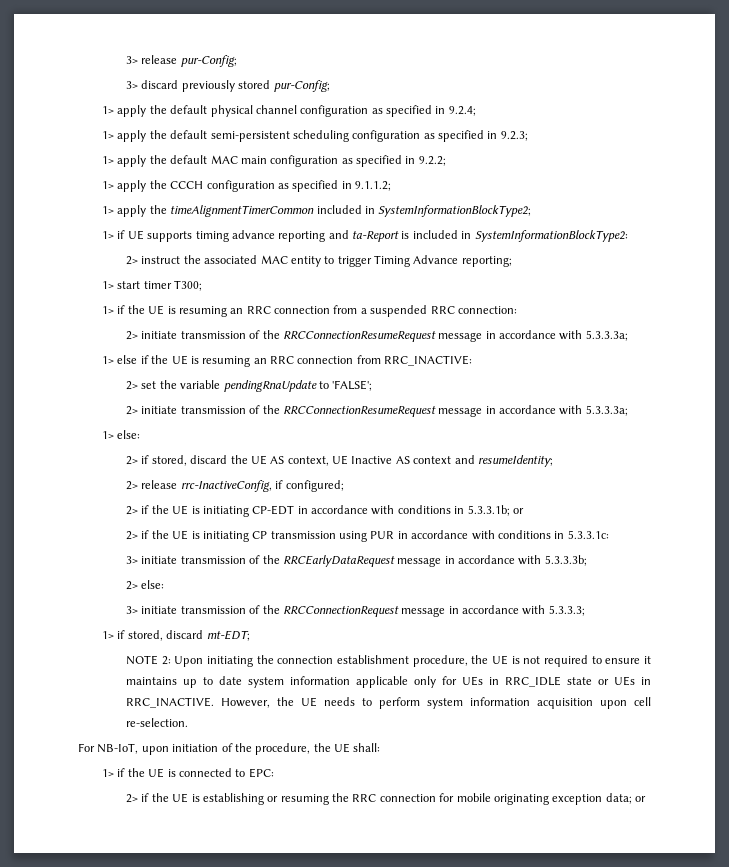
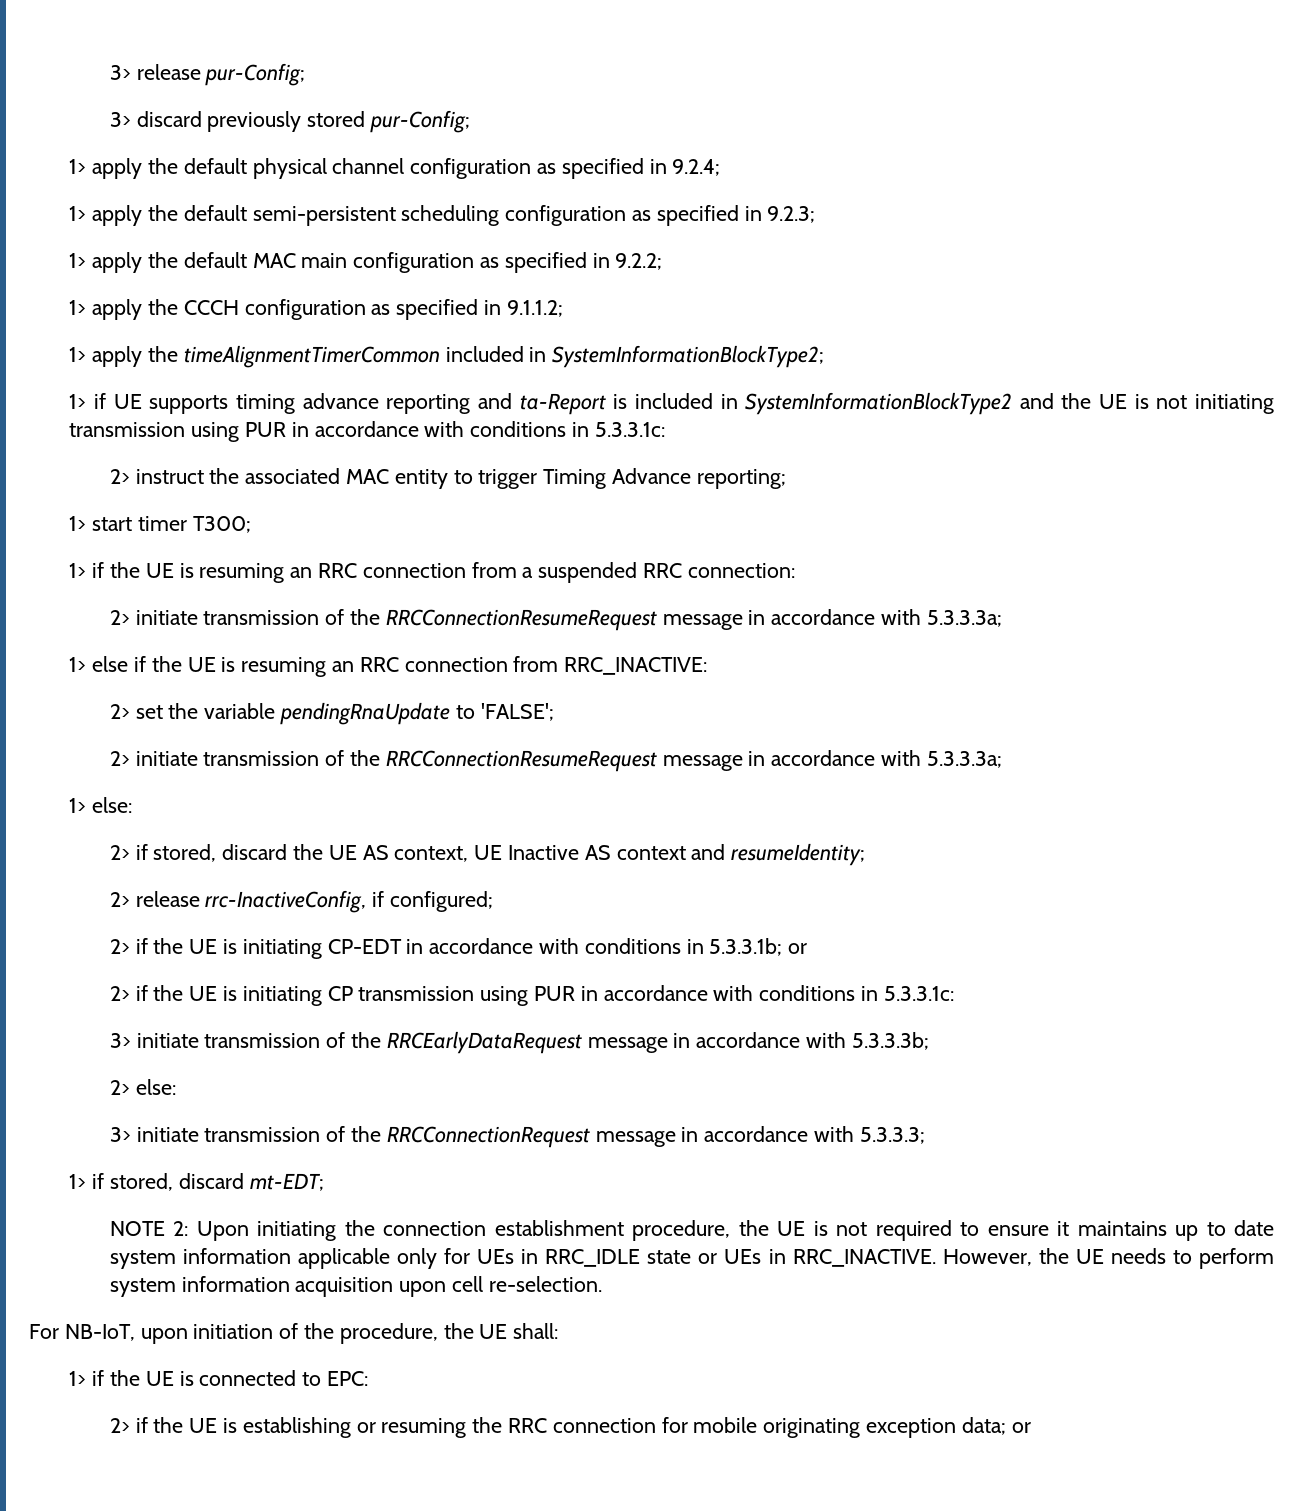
- 1> if UE supports timing advance reporting and ta-Report is included in SystemInformationBlockType2:
+ 1> if UE supports timing advance reporting and ta-Report is included in SystemInformationBlockType2 and the UE is not initiating transmission using PUR in accordance with conditions in 5.3.3.1c:

